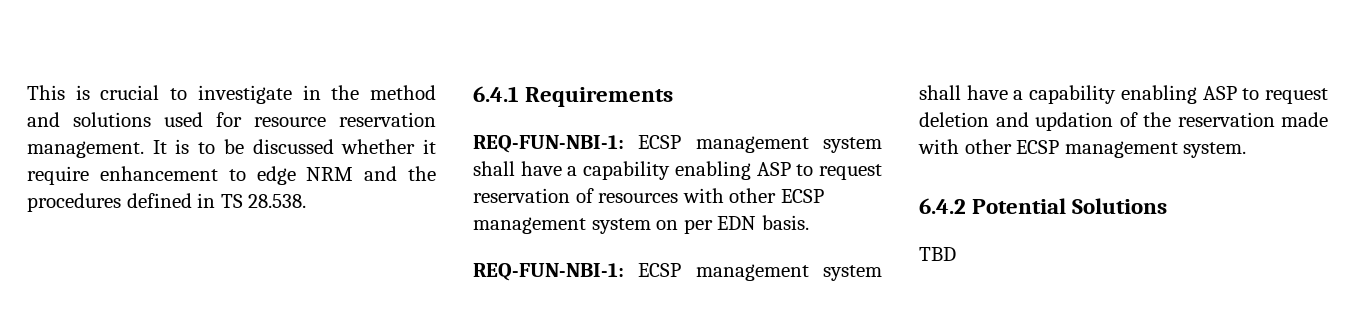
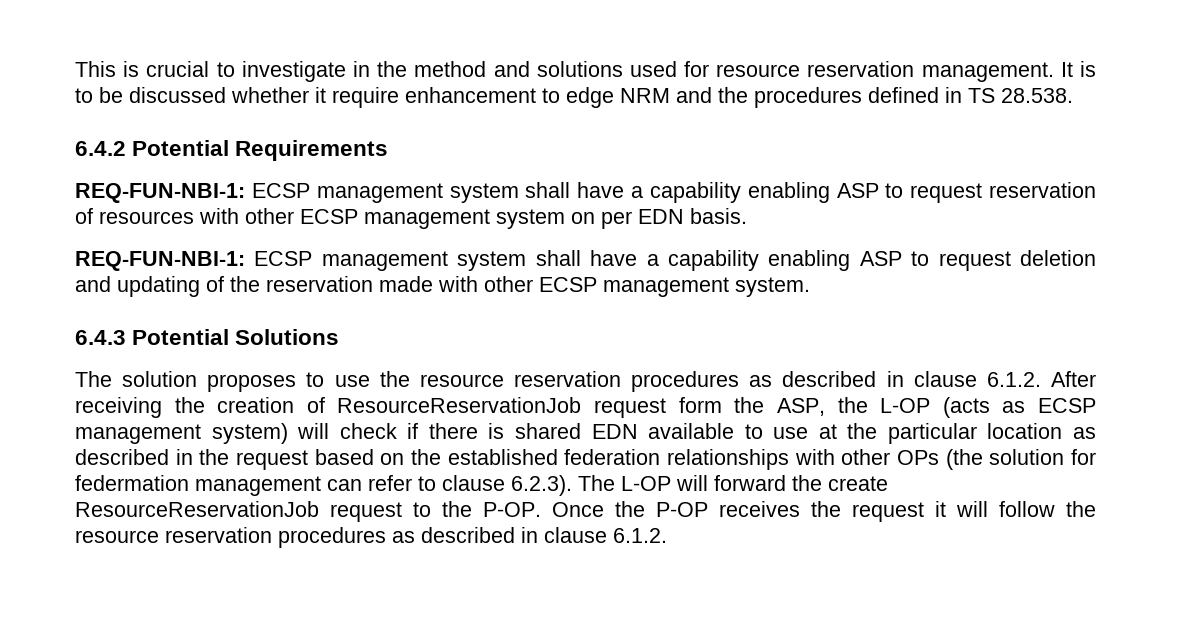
- 6.4.1 Requirements
+ 6.4.2 Potential Requirements
- REQ-FUN-NBI-1: ECSP management system shall have a capability enabling ASP to request deletion and updation of the reservation made with other ECSP management system.
+ REQ-FUN-NBI-1: ECSP management system shall have a capability enabling ASP to request deletion and updating of the reservation made with other ECSP management system.
- 6.4.2 Potential Solutions
+ 6.4.3 Potential Solutions
- TBD
+ The solution proposes to use the resource reservation procedures as described in clause 6.1.2. After receiving the creation of ResourceReservationJob request form the ASP, the L-OP (acts as ECSP management system) will check if there is shared EDN available to use at the particular location as described in the request based on the established federation relationships with other OPs (the solution for federmation management can refer to clause 6.2.3). The L-OP will forward the create ResourceReservationJob request to the P-OP. Once the P-OP receives the request it will follow the resource reservation procedures as described in clause 6.1.2.

